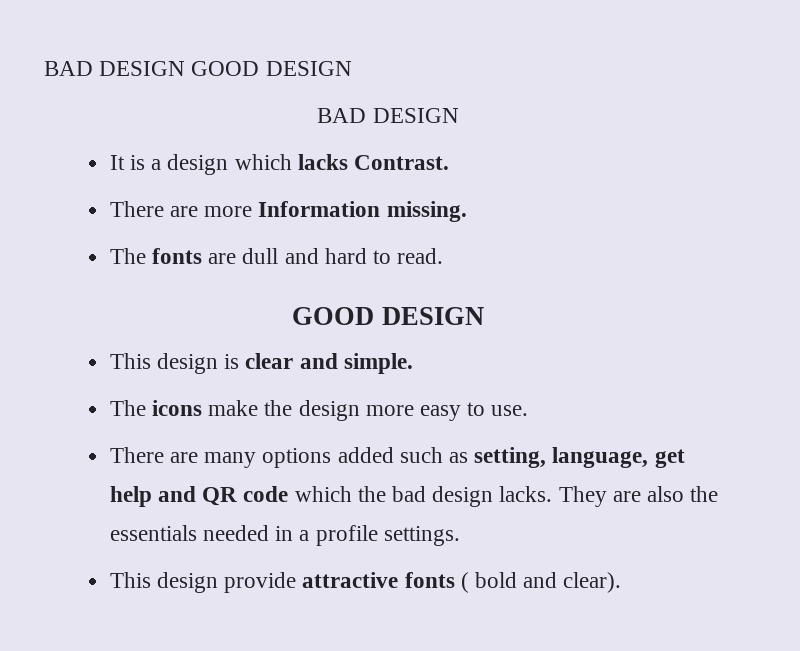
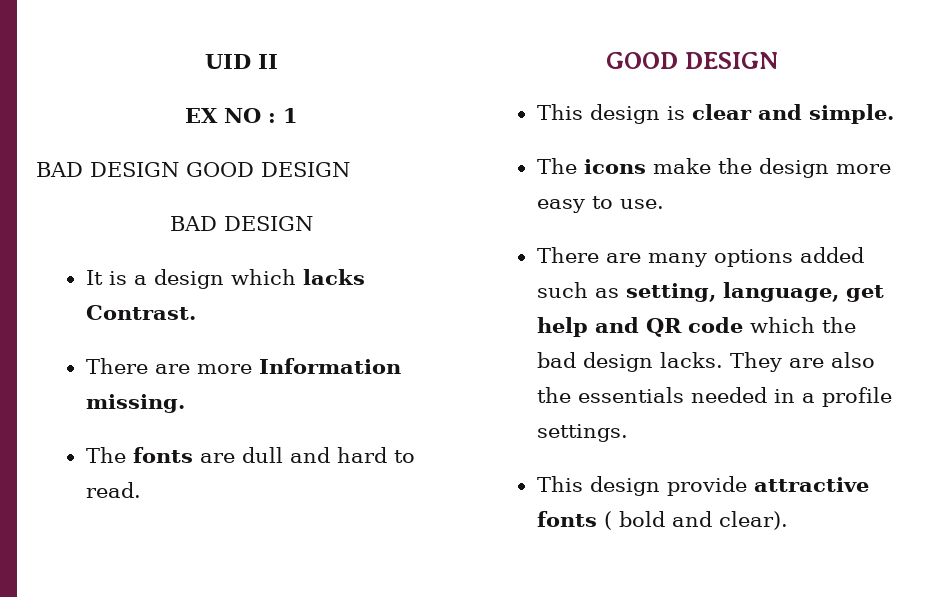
+ UID II
+ EX NO : 1

